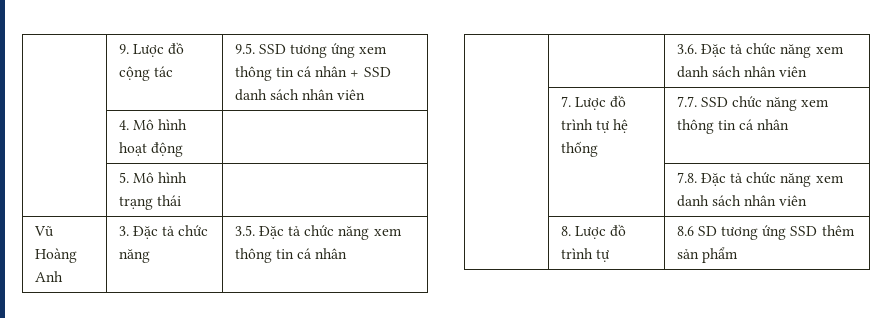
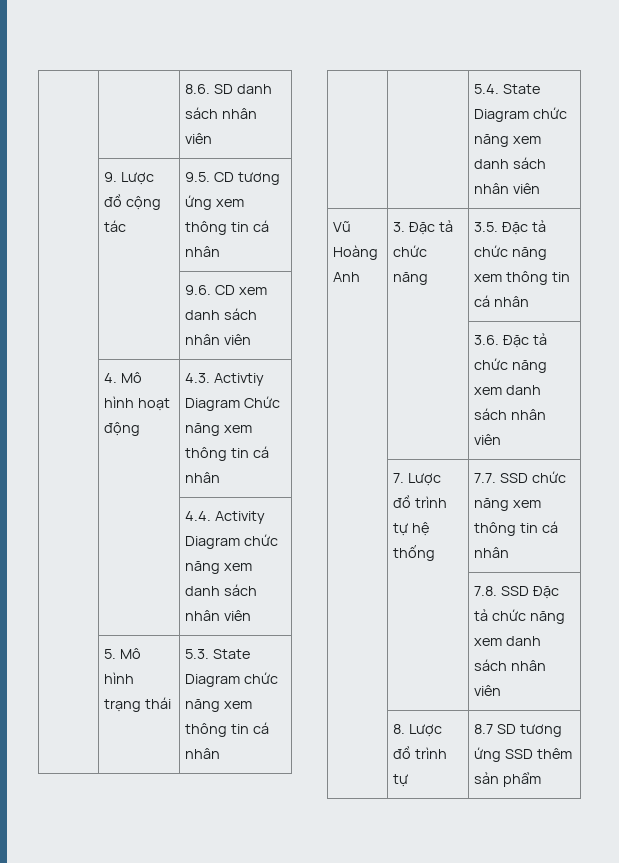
- | 9. Lược đồ cộng tác | 9.5. SSD tương ứng xem thông tin cá nhân + SSD danh sách nhân viên
+ | | 8.6. SD danh sách nhân viên
+ | 9. Lược đồ cộng tác | 9.5. CD tương ứng xem thông tin cá nhân
+ | | 9.6. CD xem danh sách nhân viên
- | 4. Mô hình hoạt động |
+ | 4. Mô hình hoạt động | 4.3. Activtiy Diagram Chức năng xem thông tin cá nhân
+ | | 4.4. Activity Diagram chức năng xem danh sách nhân viên
- | 5. Mô hình trạng thái |
+ | 5. Mô hình trạng thái | 5.3. State Diagram chức năng xem thông tin cá nhân
+ | | 5.4. State Diagram chức năng xem danh sách nhân viên
- | | 7.8. Đặc tả chức năng xem danh sách nhân viên
+ | | 7.8. SSD Đặc tả chức năng xem danh sách nhân viên
- | 8. Lược đồ trình tự | 8.6 SD tương ứng SSD thêm sản phẩm
+ | 8. Lược đồ trình tự | 8.7 SD tương ứng SSD thêm sản phẩm

